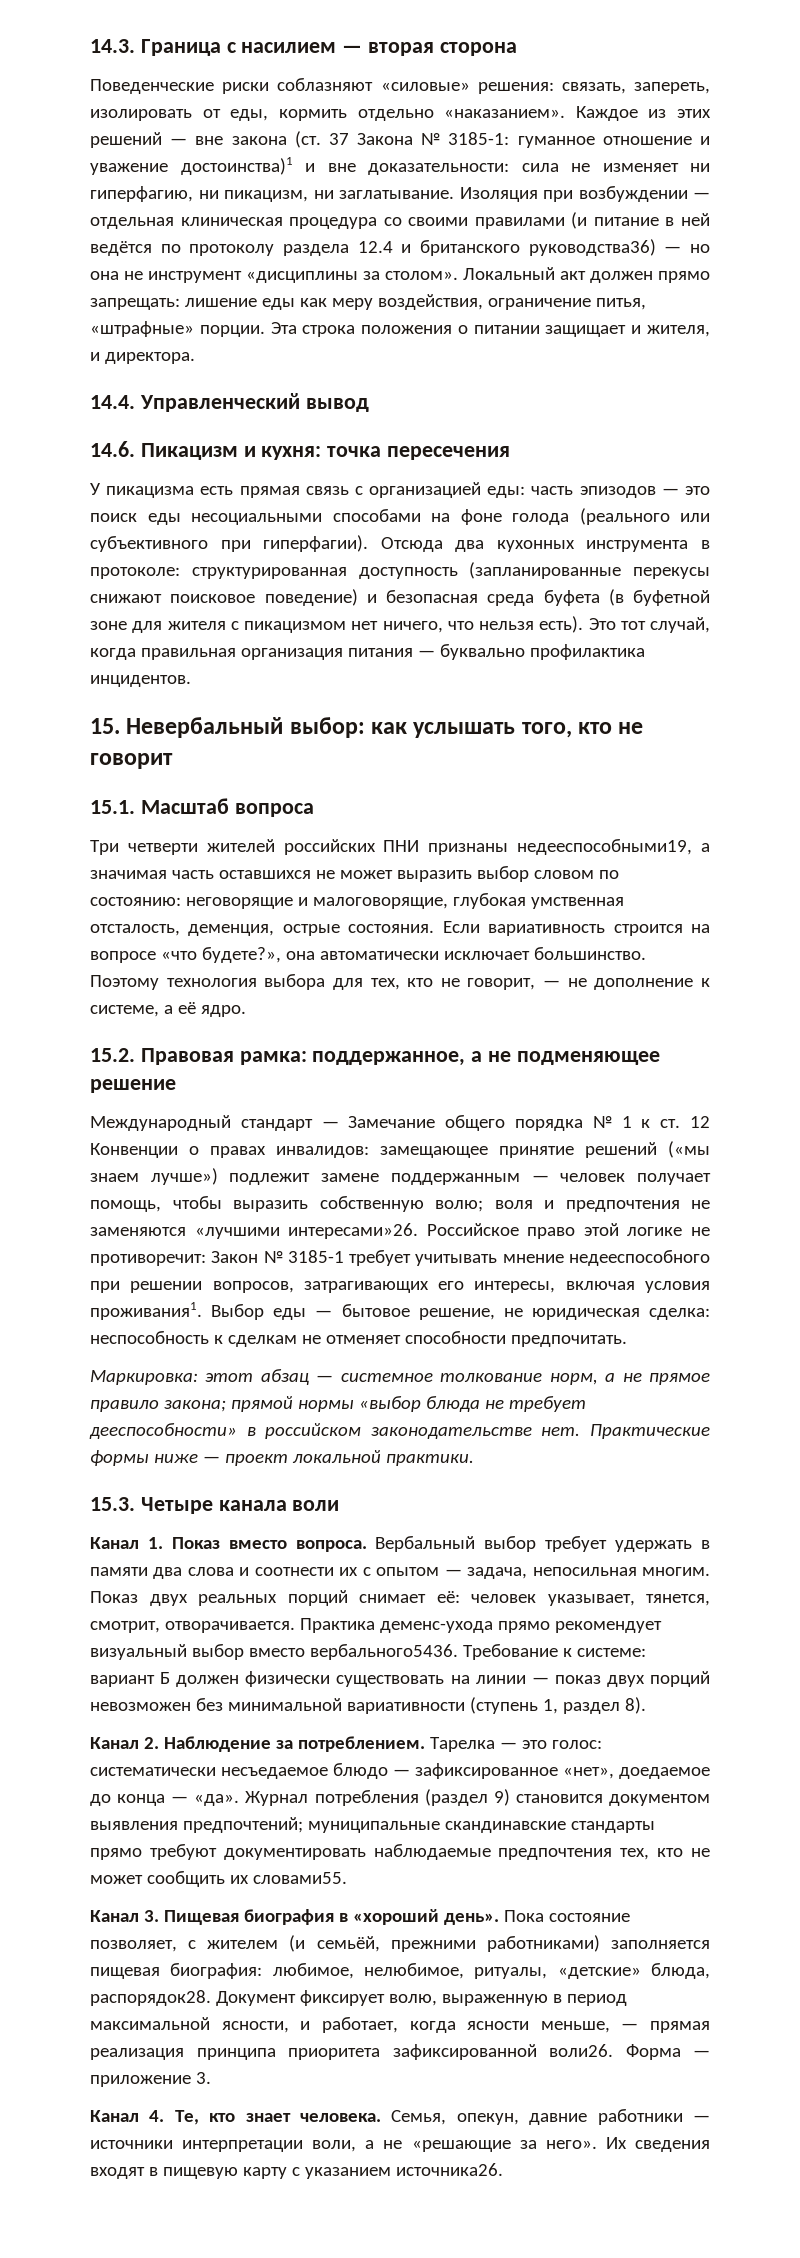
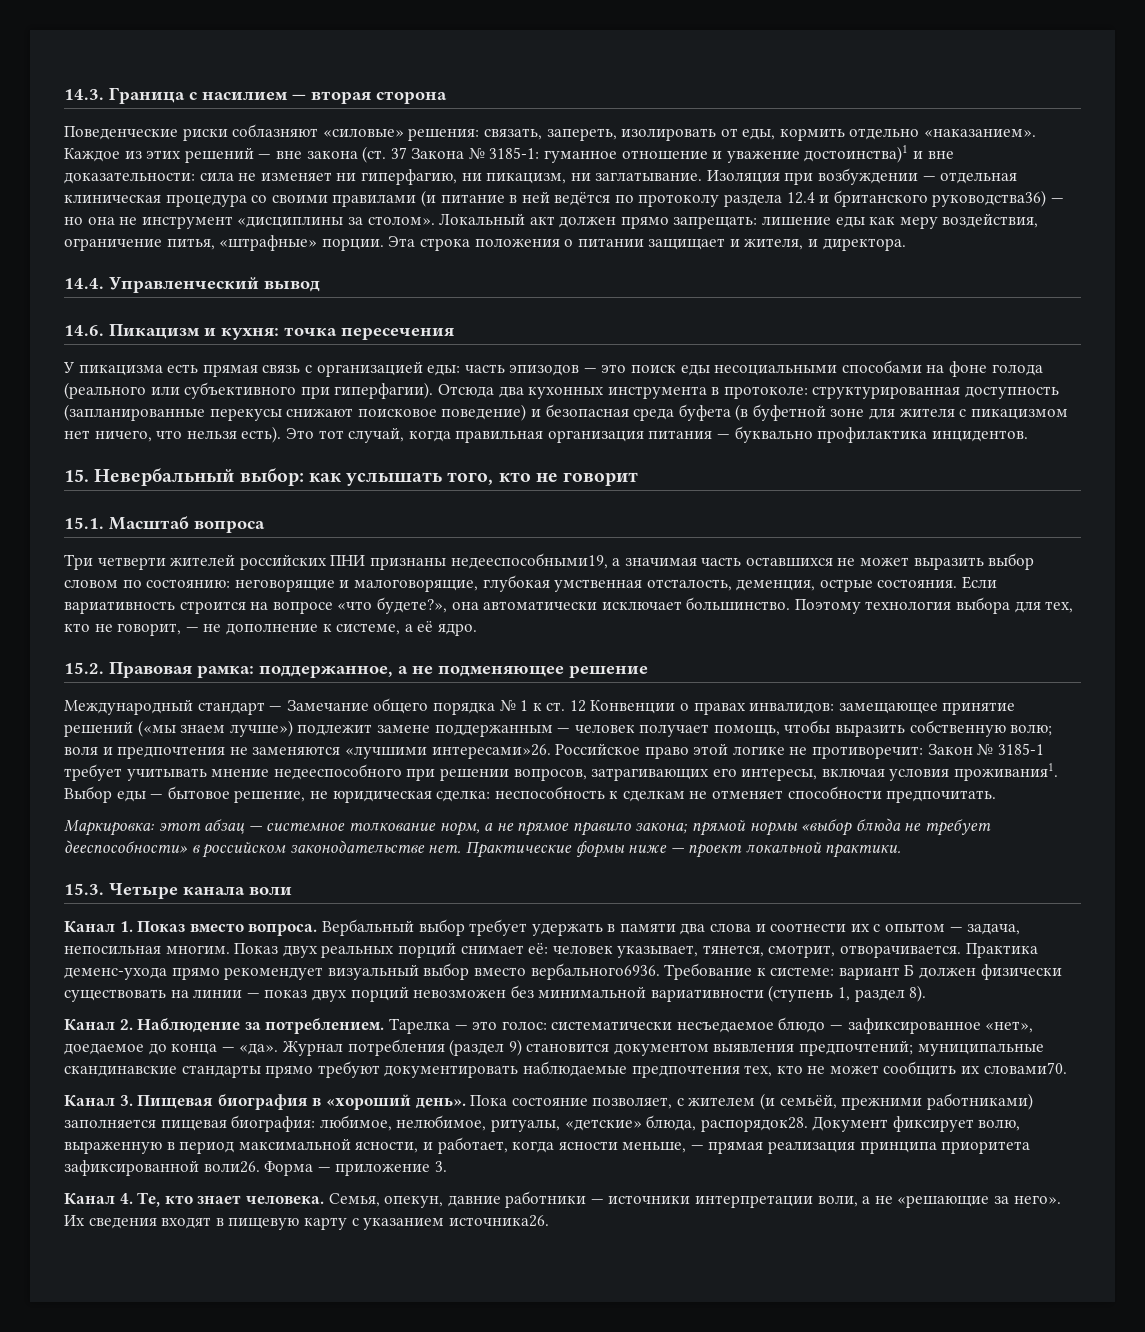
- Практика деменс-ухода прямо рекомендует визуальный выбор вместо вербального5436.
+ Практика деменс-ухода прямо рекомендует визуальный выбор вместо вербального6936.
- Журнал потребления (раздел 9) становится документом выявления предпочтений; муниципальные скандинавские стандарты прямо требуют документировать наблюдаемые предпочтения тех, кто не может сообщить их словами55.
+ Журнал потребления (раздел 9) становится документом выявления предпочтений; муниципальные скандинавские стандарты прямо требуют документировать наблюдаемые предпочтения тех, кто не может сообщить их словами70.

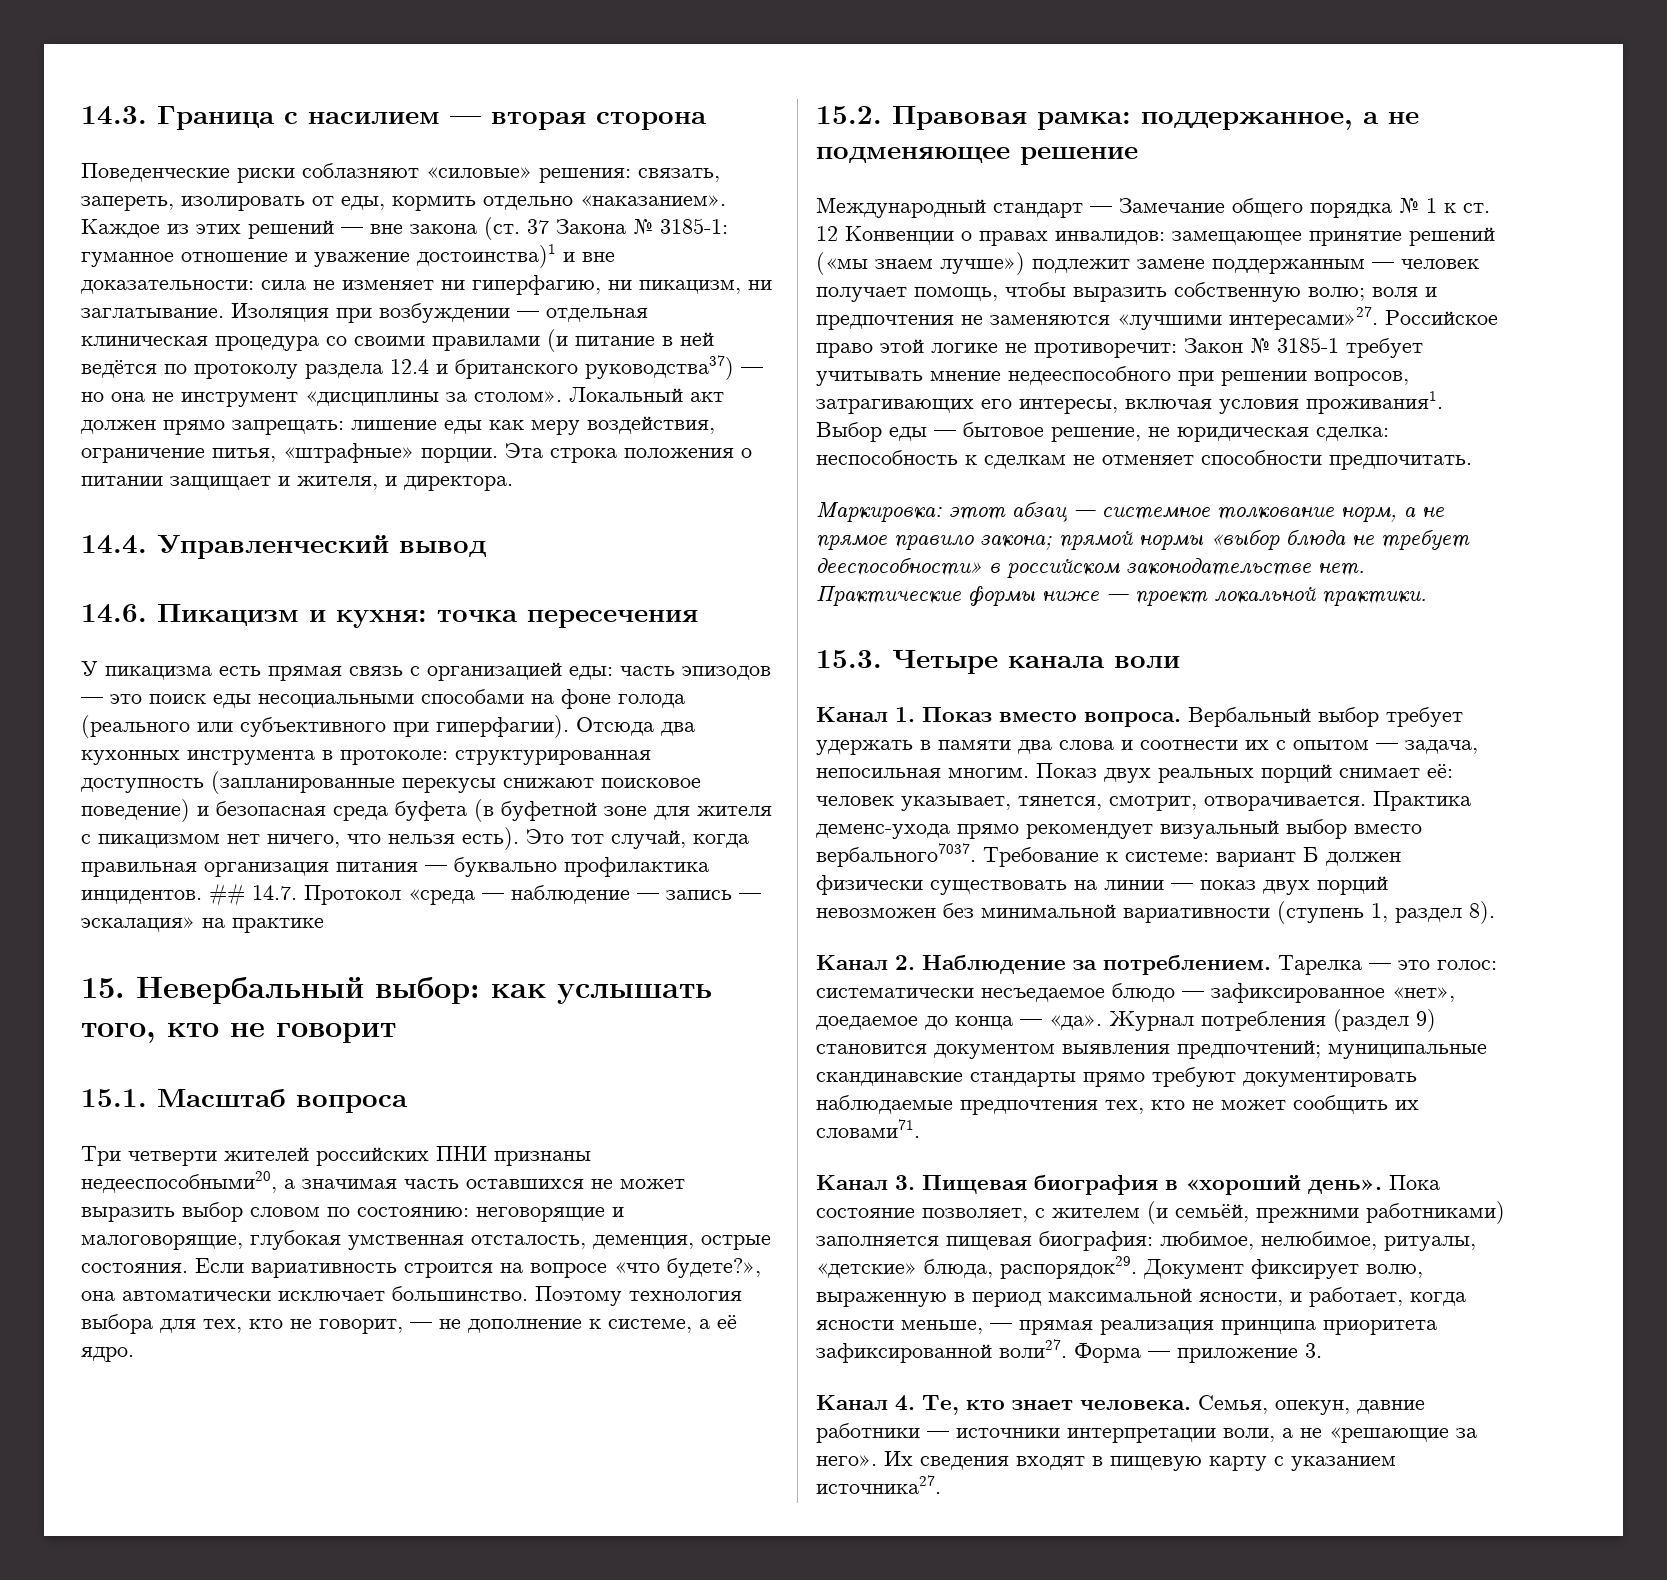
- Изоляция при возбуждении — отдельная клиническая процедура со своими правилами (и питание в ней ведётся по протоколу раздела 12.4 и британского руководства36) — но она не инструмент «дисциплины за столом».
+ Изоляция при возбуждении — отдельная клиническая процедура со своими правилами (и питание в ней ведётся по протоколу раздела 12.4 и британского руководства37) — но она не инструмент «дисциплины за столом».
+ ## 14.7. Протокол «среда — наблюдение — запись — эскалация» на практике
- Три четверти жителей российских ПНИ признаны недееспособными19, а значимая часть оставшихся не может выразить выбор словом по состоянию: неговорящие и малоговорящие, глубокая умственная отсталость, деменция, острые состояния.
+ Три четверти жителей российских ПНИ признаны недееспособными20, а значимая часть оставшихся не может выразить выбор словом по состоянию: неговорящие и малоговорящие, глубокая умственная отсталость, деменция, острые состояния.
- Международный стандарт — Замечание общего порядка № 1 к ст. 12 Конвенции о правах инвалидов: замещающее принятие решений («мы знаем лучше») подлежит замене поддержанным — человек получает помощь, чтобы выразить собственную волю; воля и предпочтения не заменяются «лучшими интересами»26.
+ Международный стандарт — Замечание общего порядка № 1 к ст. 12 Конвенции о правах инвалидов: замещающее принятие решений («мы знаем лучше») подлежит замене поддержанным — человек получает помощь, чтобы выразить собственную волю; воля и предпочтения не заменяются «лучшими интересами»27.
- Практика деменс-ухода прямо рекомендует визуальный выбор вместо вербального6936.
+ Практика деменс-ухода прямо рекомендует визуальный выбор вместо вербального7037.
- Журнал потребления (раздел 9) становится документом выявления предпочтений; муниципальные скандинавские стандарты прямо требуют документировать наблюдаемые предпочтения тех, кто не может сообщить их словами70.
+ Журнал потребления (раздел 9) становится документом выявления предпочтений; муниципальные скандинавские стандарты прямо требуют документировать наблюдаемые предпочтения тех, кто не может сообщить их словами71.
- Пока состояние позволяет, с жителем (и семьёй, прежними работниками) заполняется пищевая биография: любимое, нелюбимое, ритуалы, «детские» блюда, распорядок28.
+ Пока состояние позволяет, с жителем (и семьёй, прежними работниками) заполняется пищевая биография: любимое, нелюбимое, ритуалы, «детские» блюда, распорядок29.
- Документ фиксирует волю, выраженную в период максимальной ясности, и работает, когда ясности меньше, — прямая реализация принципа приоритета зафиксированной воли26.
+ Документ фиксирует волю, выраженную в период максимальной ясности, и работает, когда ясности меньше, — прямая реализация принципа приоритета зафиксированной воли27.
- Их сведения входят в пищевую карту с указанием источника26.
+ Их сведения входят в пищевую карту с указанием источника27.

